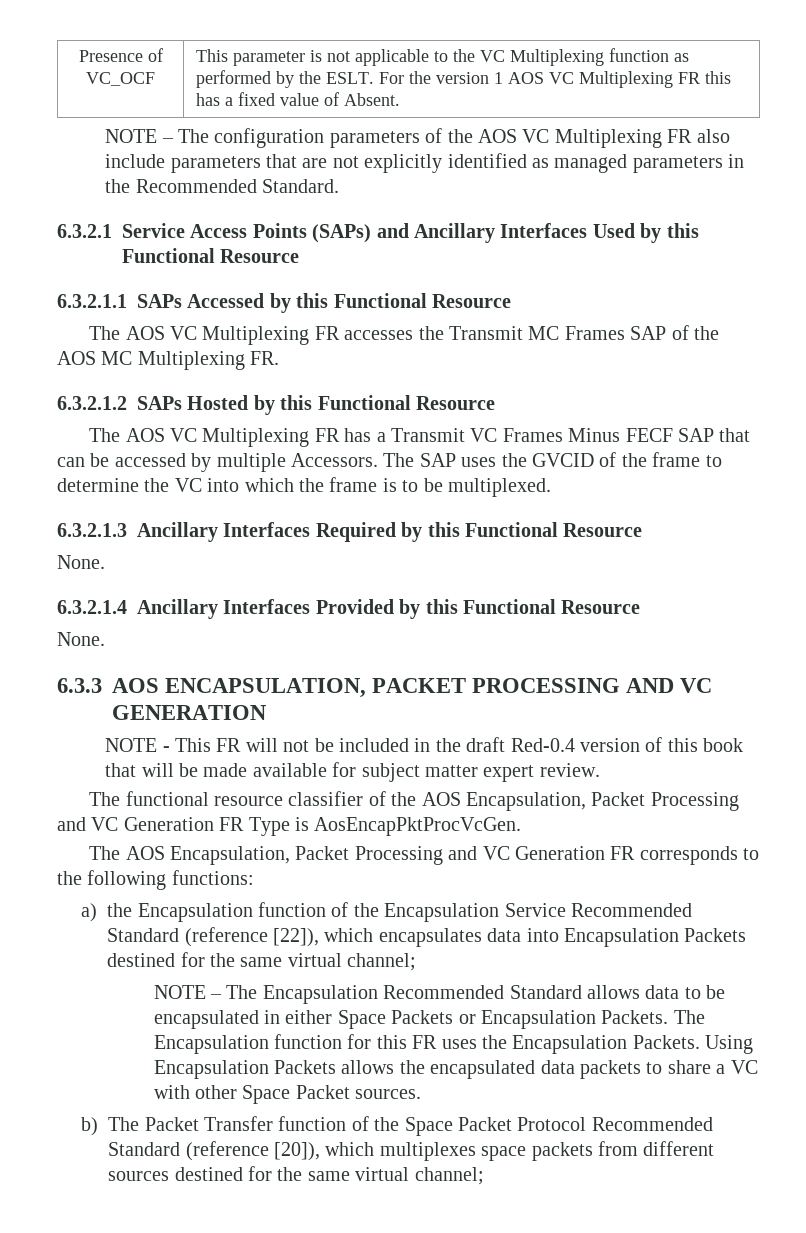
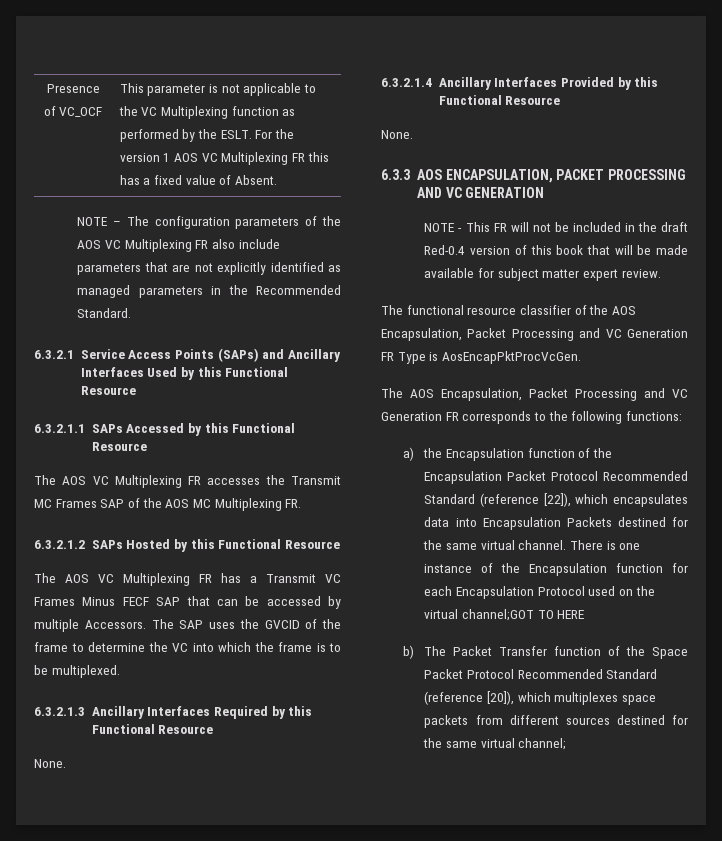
- a) the Encapsulation function of the Encapsulation Service Recommended Standard (reference [22]), which encapsulates data into Encapsulation Packets destined for the same virtual channel;
- NOTE – The Encapsulation Recommended Standard allows data to be encapsulated in either Space Packets or Encapsulation Packets. The Encapsulation function for this FR uses the Encapsulation Packets. Using Encapsulation Packets allows the encapsulated data packets to share a VC with other Space Packet sources.
+ a) the Encapsulation function of the Encapsulation Packet Protocol Recommended Standard (reference [22]), which encapsulates data into Encapsulation Packets destined for the same virtual channel. There is one instance of the Encapsulation function for each Encapsulation Protocol used on the virtual channel;GOT TO HERE

